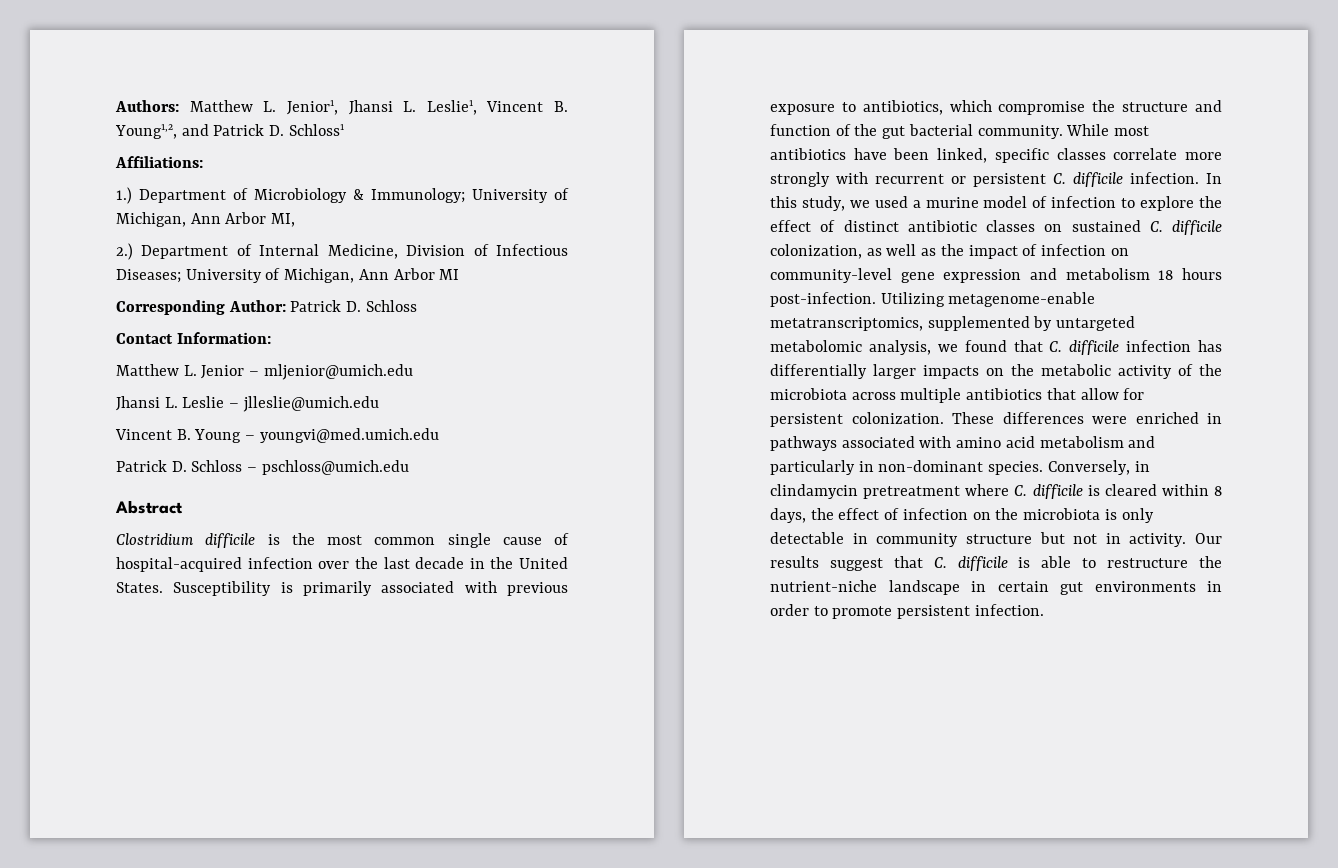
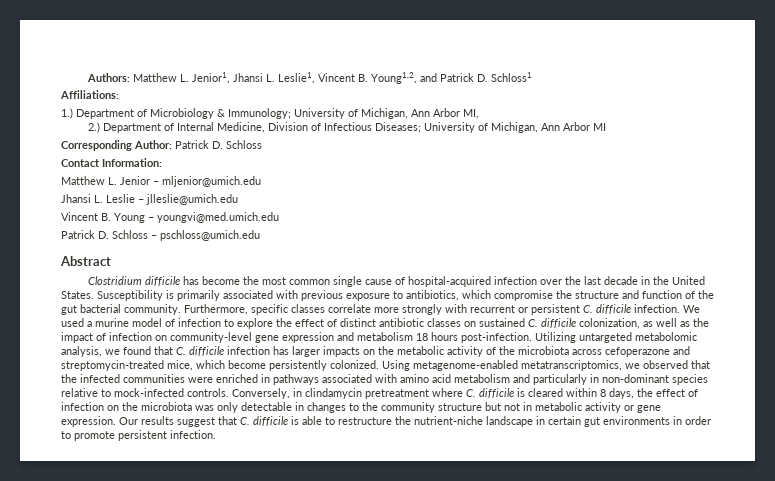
- Clostridium difficile is the most common single cause of hospital-acquired infection over the last decade in the United States.
+ Clostridium difficile has become the most common single cause of hospital-acquired infection over the last decade in the United States.
- While most antibiotics have been linked, specific classes correlate more strongly with recurrent or persistent C. difficile infection.
+ Furthermore, specific classes correlate more strongly with recurrent or persistent C. difficile infection.
- In this study, we used a murine model of infection to explore the effect of distinct antibiotic classes on sustained C. difficile colonization, as well as the impact of infection on community-level gene expression and metabolism 18 hours post-infection.
+ We used a murine model of infection to explore the effect of distinct antibiotic classes on sustained C. difficile colonization, as well as the impact of infection on community-level gene expression and metabolism 18 hours post-infection.
- Utilizing metagenome-enable metatranscriptomics, supplemented by untargeted metabolomic analysis, we found that C. difficile infection has differentially larger impacts on the metabolic activity of the microbiota across multiple antibiotics that allow for persistent colonization. These differences were enriched in pathways associated with amino acid metabolism and particularly in non-dominant species.
+ Utilizing untargeted metabolomic analysis, we found that C. difficile infection has larger impacts on the metabolic activity of the microbiota across cefoperazone and streptomycin-treated mice, which become persistently colonized. Using metagenome-enabled metatranscriptomics, we observed that the infected communities were enriched in pathways associated with amino acid metabolism and particularly in non-dominant species relative to mock-infected controls.
- Conversely, in clindamycin pretreatment where C. difficile is cleared within 8 days, the effect of infection on the microbiota is only detectable in community structure but not in activity.
+ Conversely, in clindamycin pretreatment where C. difficile is cleared within 8 days, the effect of infection on the microbiota was only detectable in changes to the community structure but not in metabolic activity or gene expression.

